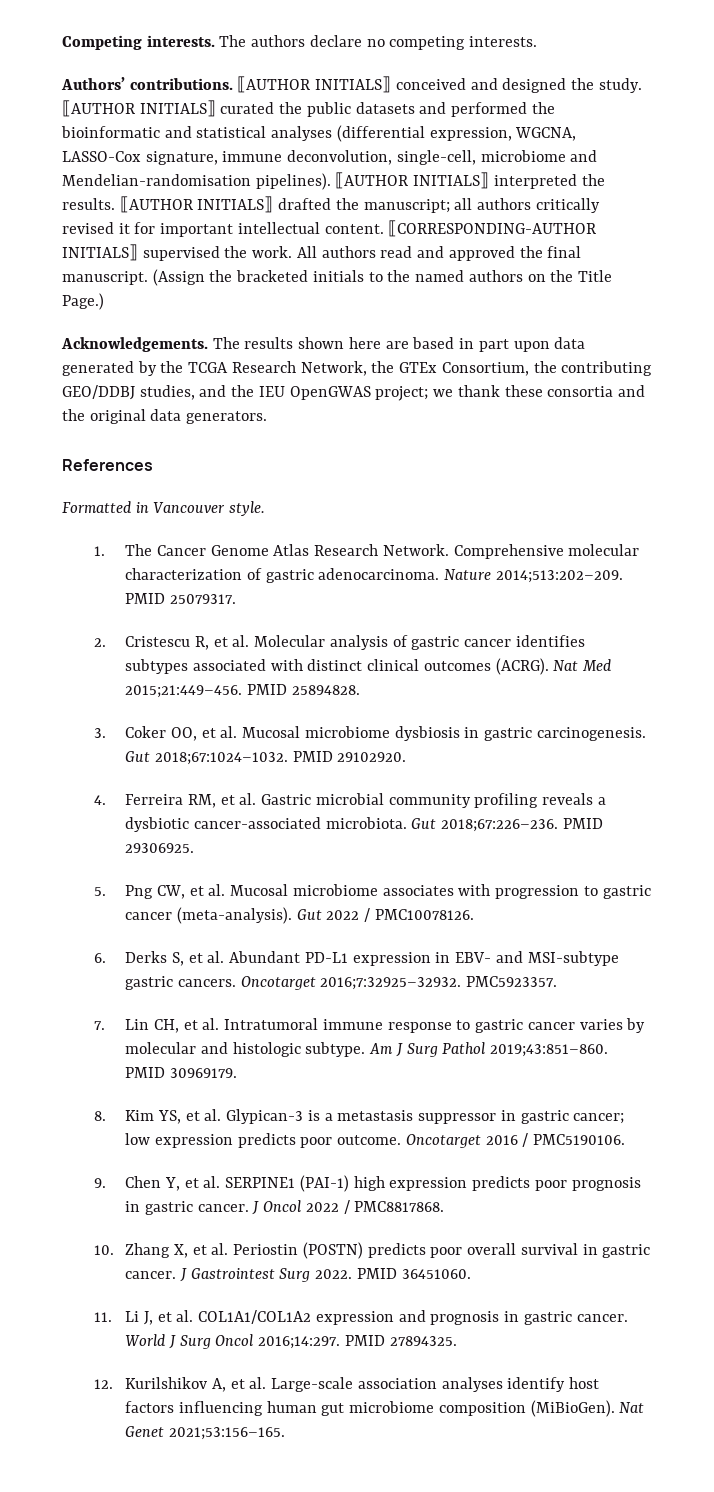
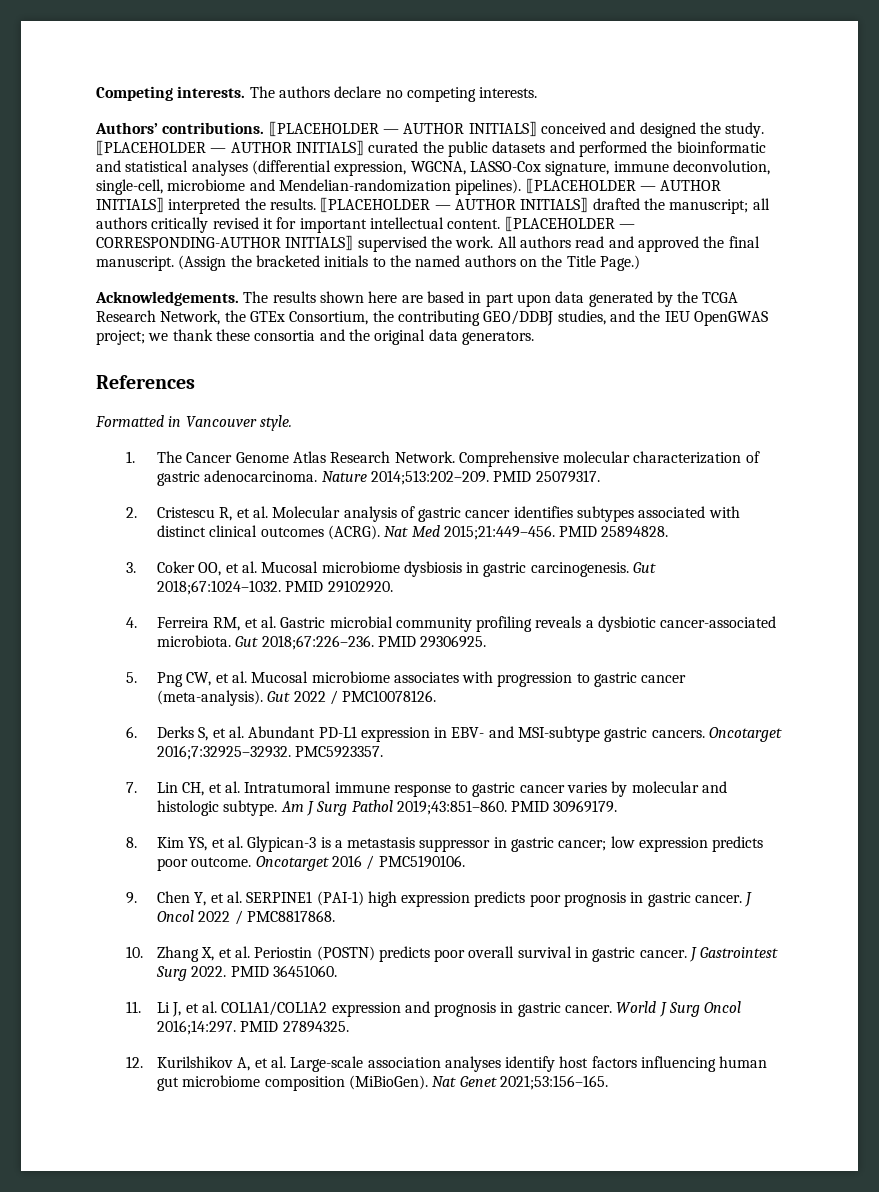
- ⟦AUTHOR INITIALS⟧ conceived and designed the study.
+ ⟦PLACEHOLDER — AUTHOR INITIALS⟧ conceived and designed the study.
- ⟦AUTHOR INITIALS⟧ curated the public datasets and performed the bioinformatic and statistical analyses (differential expression, WGCNA, LASSO-Cox signature, immune deconvolution, single-cell, microbiome and Mendelian-randomisation pipelines). ⟦AUTHOR INITIALS⟧ interpreted the results.
+ ⟦PLACEHOLDER — AUTHOR INITIALS⟧ curated the public datasets and performed the bioinformatic and statistical analyses (differential expression, WGCNA, LASSO-Cox signature, immune deconvolution, single-cell, microbiome and Mendelian-randomization pipelines). ⟦PLACEHOLDER — AUTHOR INITIALS⟧ interpreted the results.
- ⟦AUTHOR INITIALS⟧ drafted the manuscript; all authors critically revised it for important intellectual content.
+ ⟦PLACEHOLDER — AUTHOR INITIALS⟧ drafted the manuscript; all authors critically revised it for important intellectual content.
- ⟦CORRESPONDING-AUTHOR INITIALS⟧ supervised the work.
+ ⟦PLACEHOLDER — CORRESPONDING-AUTHOR INITIALS⟧ supervised the work.

